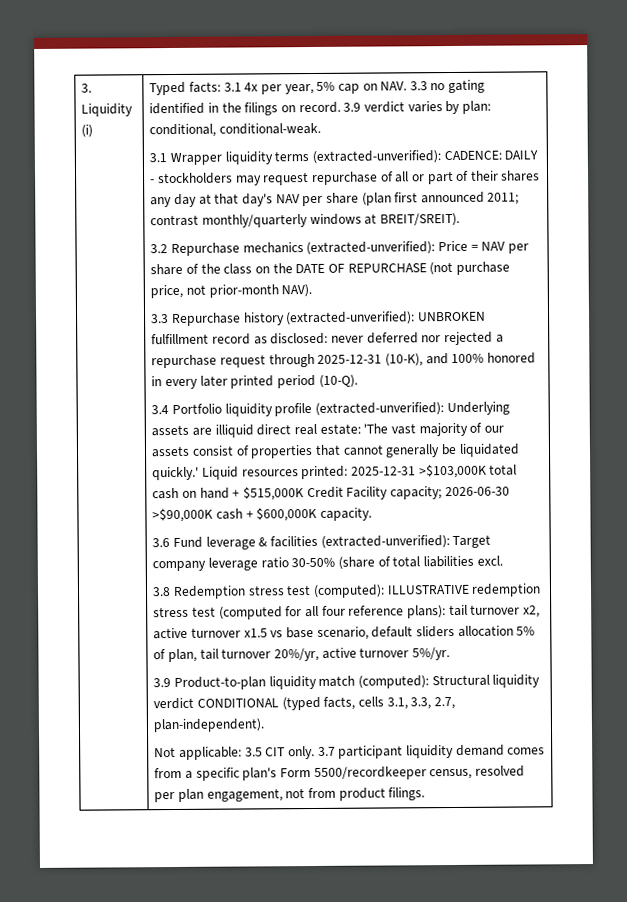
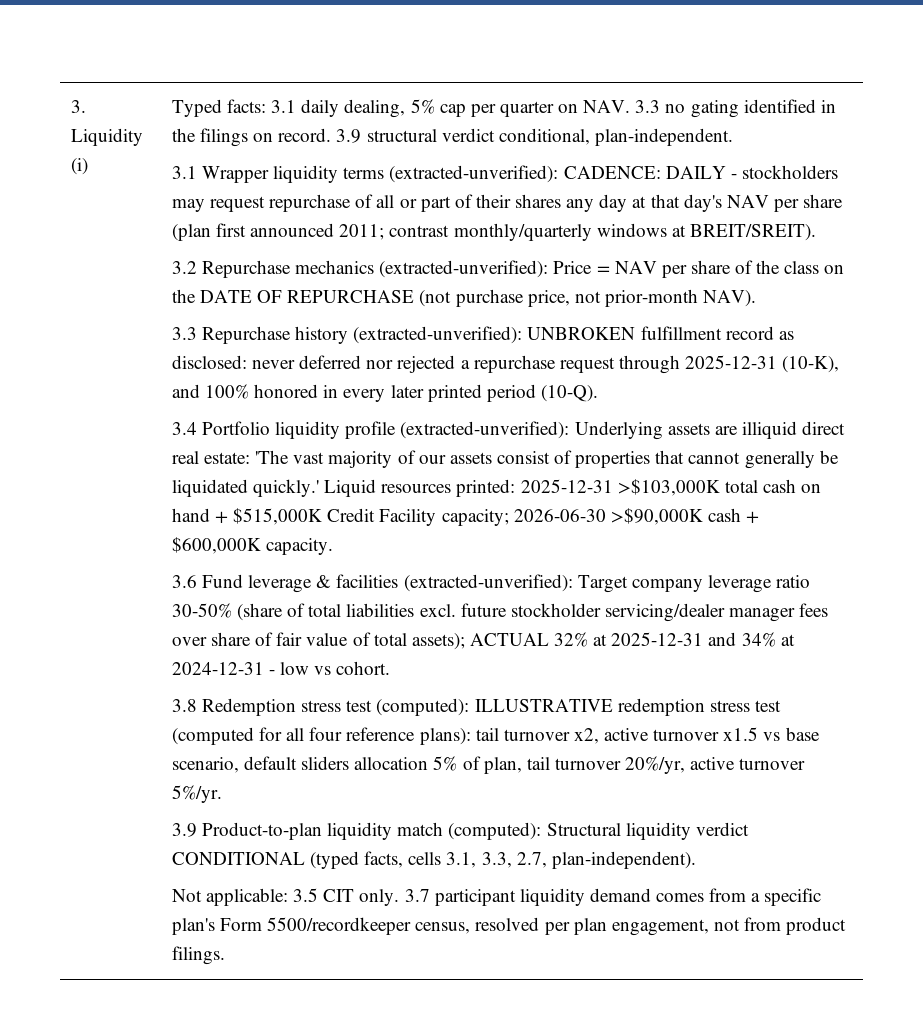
- Typed facts: 3.1 4x per year, 5% cap on NAV. 3.3 no gating identified in the filings on record.
+ Typed facts: 3.1 daily dealing, 5% cap per quarter on NAV. 3.3 no gating identified in the filings on record.
- 3.9 verdict varies by plan: conditional, conditional-weak.
+ 3.9 structural verdict conditional, plan-independent.
- 3.6 Fund leverage & facilities (extracted-unverified): Target company leverage ratio 30-50% (share of total liabilities excl.
+ 3.6 Fund leverage & facilities (extracted-unverified): Target company leverage ratio 30-50% (share of total liabilities excl. future stockholder servicing/dealer manager fees over share of fair value of total assets); ACTUAL 32% at 2025-12-31 and 34% at 2024-12-31 - low vs cohort.

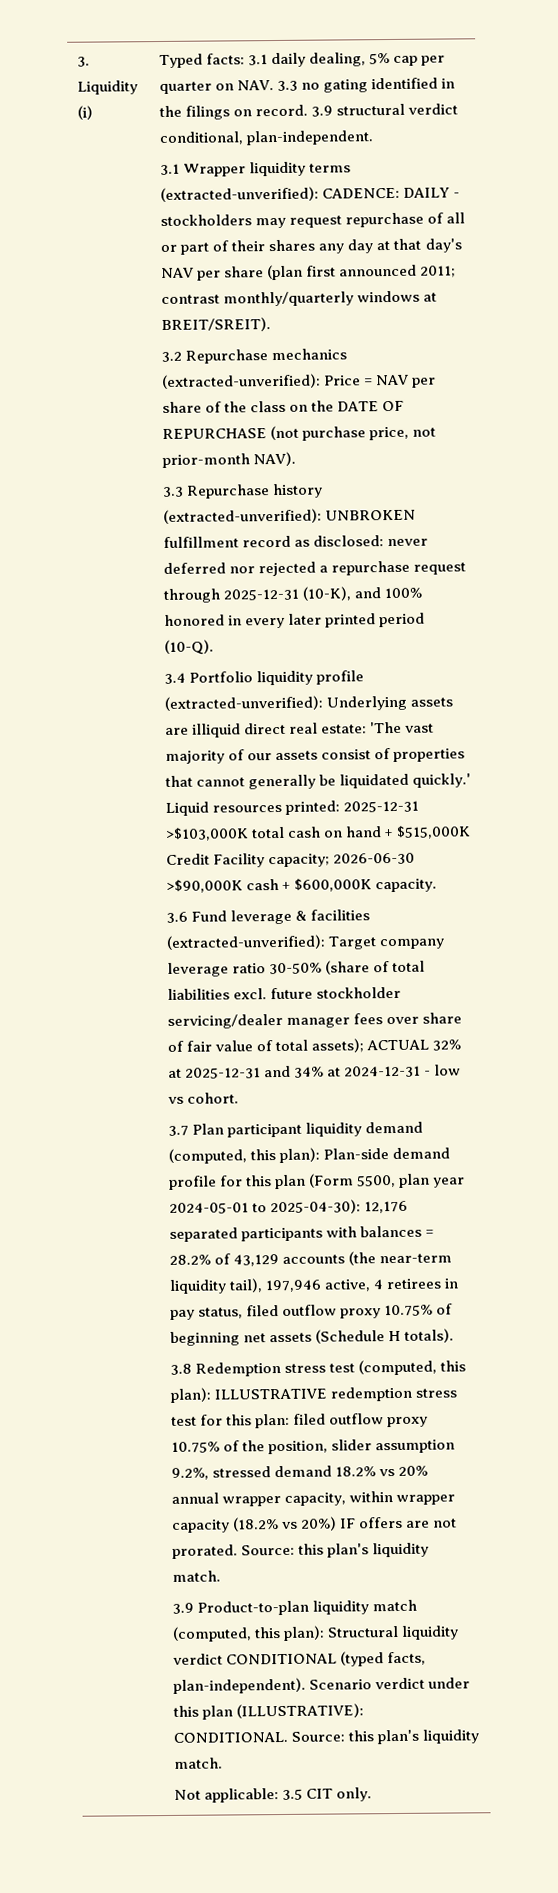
+ 3.7 Plan participant liquidity demand (computed, this plan): Plan-side demand profile for this plan (Form 5500, plan year 2024-05-01 to 2025-04-30): 12,176 separated participants with balances = 28.2% of 43,129 accounts (the near-term liquidity tail), 197,946 active, 4 retirees in pay status, filed outflow proxy 10.75% of beginning net assets (Schedule H totals).
- 3.8 Redemption stress test (computed): ILLUSTRATIVE redemption stress test (computed for all four reference plans): tail turnover x2, active turnover x1.5 vs base scenario, default sliders allocation 5% of plan, tail turnover 20%/yr, active turnover 5%/yr.
+ 3.8 Redemption stress test (computed, this plan): ILLUSTRATIVE redemption stress test for this plan: filed outflow proxy 10.75% of the position, slider assumption 9.2%, stressed demand 18.2% vs 20% annual wrapper capacity, within wrapper capacity (18.2% vs 20%) IF offers are not prorated. Source: this plan's liquidity match.
- 3.9 Product-to-plan liquidity match (computed): Structural liquidity verdict CONDITIONAL (typed facts, cells 3.1, 3.3, 2.7, plan-independent).
+ 3.9 Product-to-plan liquidity match (computed, this plan): Structural liquidity verdict CONDITIONAL (typed facts, plan-independent). Scenario verdict under this plan (ILLUSTRATIVE): CONDITIONAL. Source: this plan's liquidity match.
- 3.7 participant liquidity demand comes from a specific plan's Form 5500/recordkeeper census, resolved per plan engagement, not from product filings.

